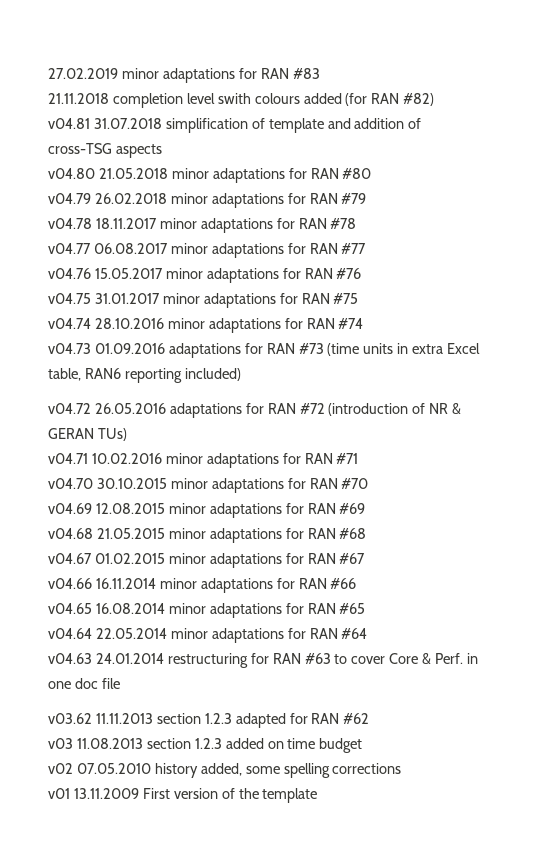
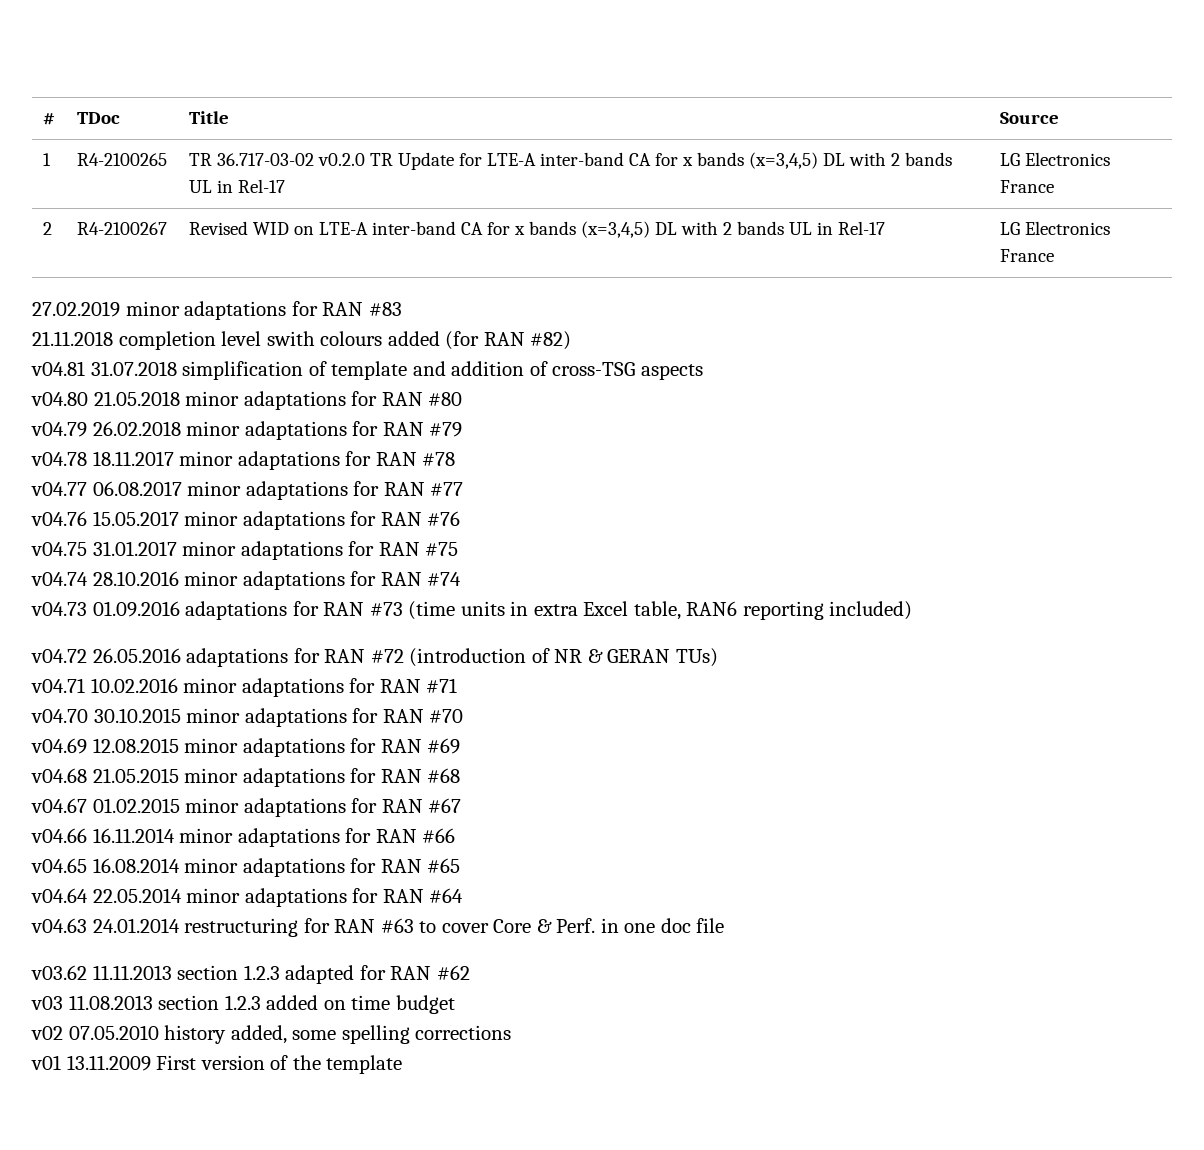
+ # | TDoc | Title | Source
+ 1 | R4-2100265 | TR 36.717-03-02 v0.2.0 TR Update for LTE-A inter-band CA for x bands (x=3,4,5) DL with 2 bands UL in Rel-17 | LG Electronics France
+ 2 | R4-2100267 | Revised WID on LTE-A inter-band CA for x bands (x=3,4,5) DL with 2 bands UL in Rel-17 | LG Electronics France

